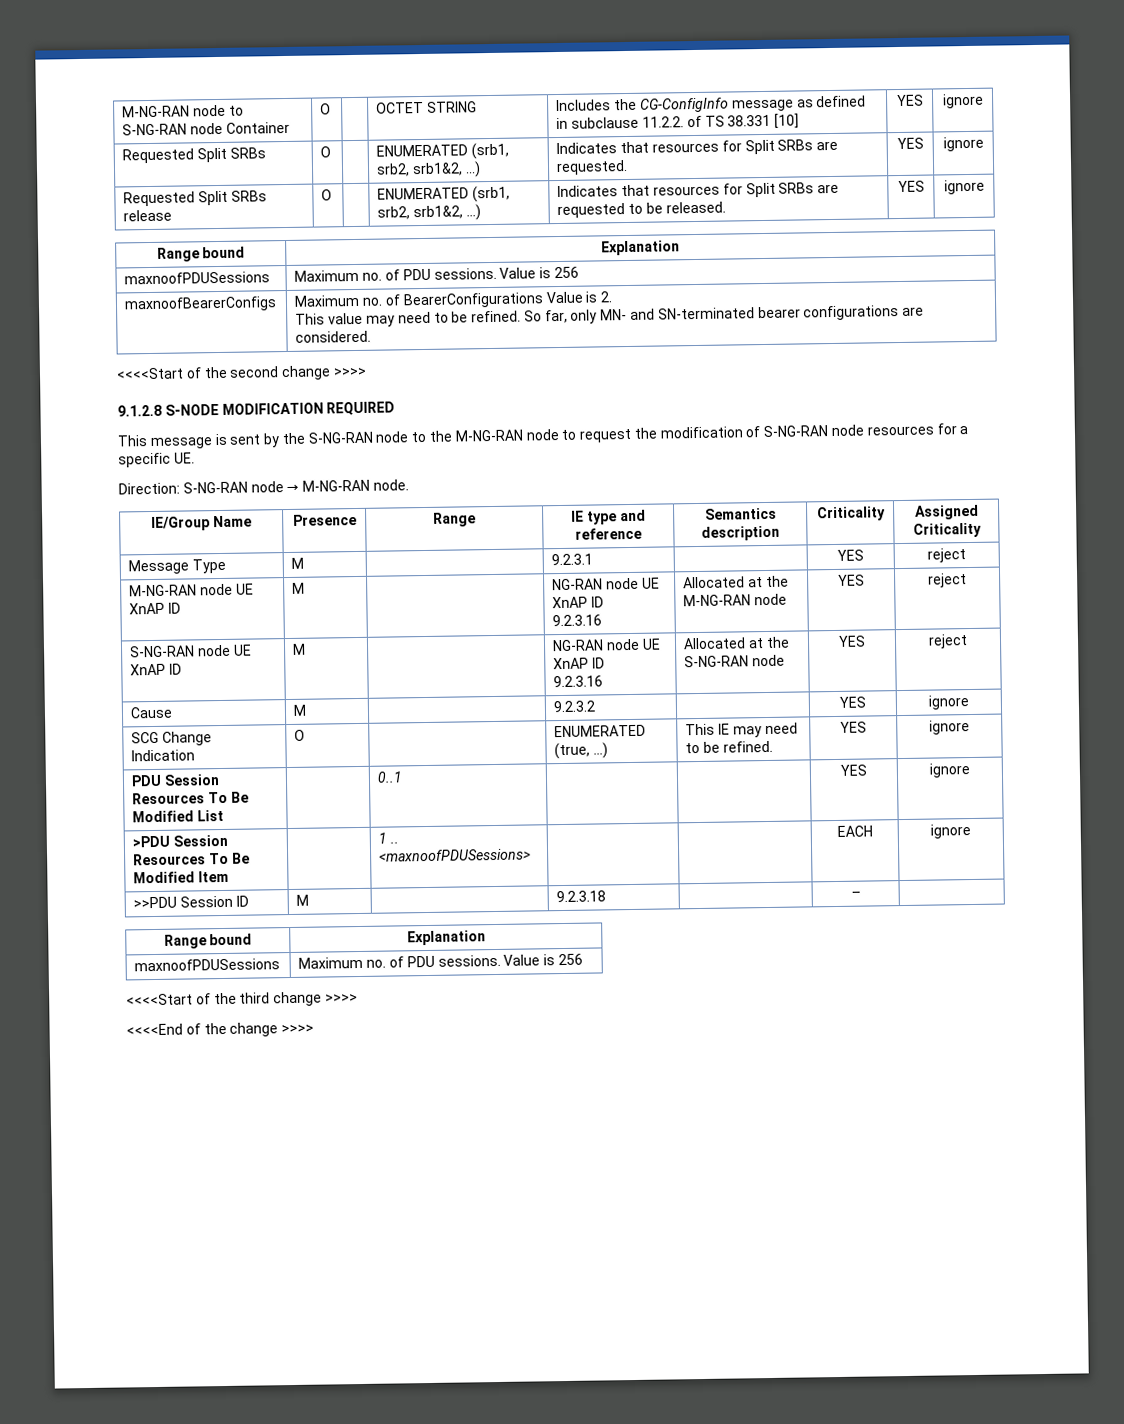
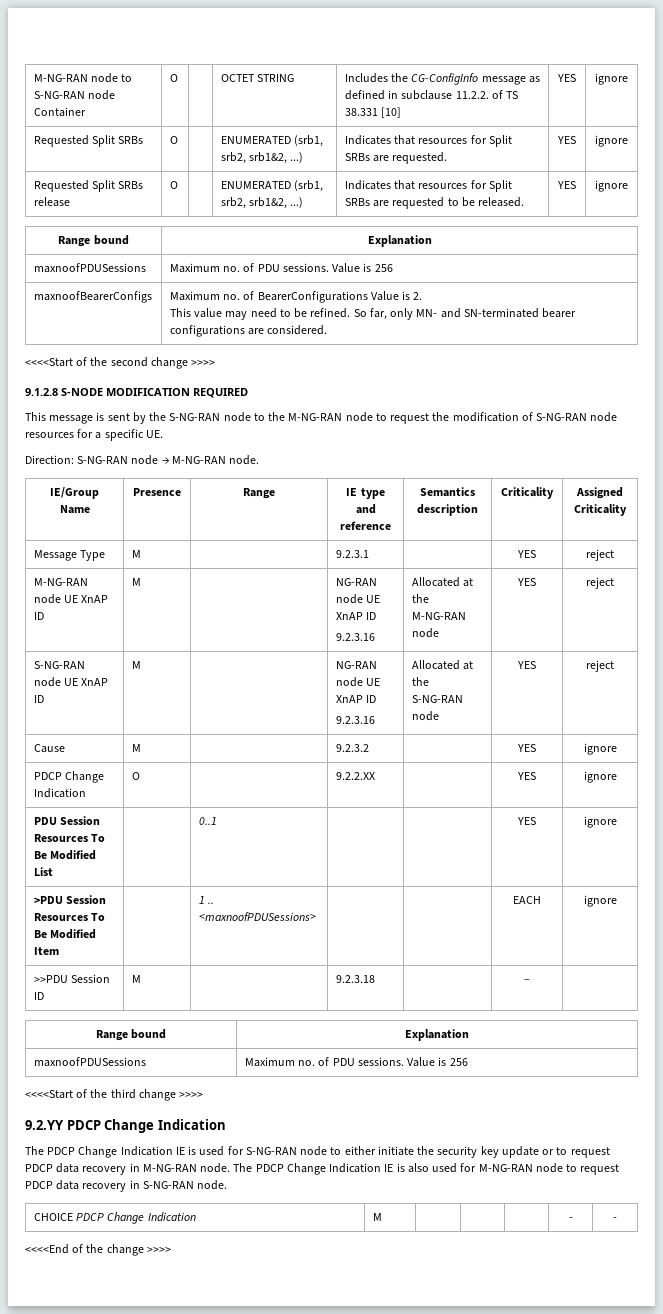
- SCG Change Indication | O | | ENUMERATED (true, ...) | This IE may need to be refined. | YES | ignore
+ PDCP Change Indication | O | | 9.2.2.XX | | YES | ignore
+ 9.2.YY PDCP Change Indication
+ The PDCP Change Indication IE is used for S-NG-RAN node to either initiate the security key update or to request PDCP data recovery in M-NG-RAN node. The PDCP Change Indication IE is also used for M-NG-RAN node to request PDCP data recovery in S-NG-RAN node.
+ CHOICE PDCP Change Indication | M | | | | - | -

